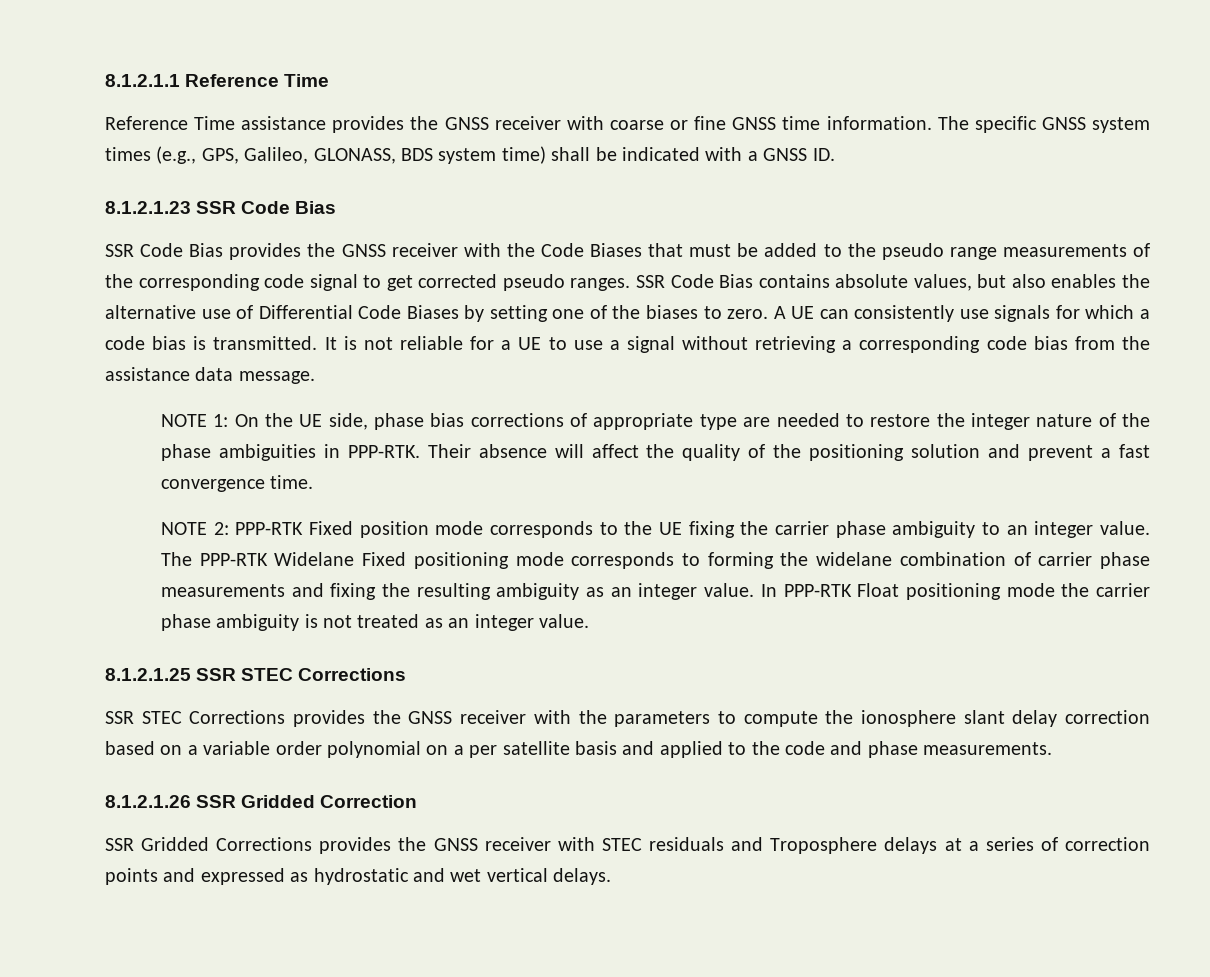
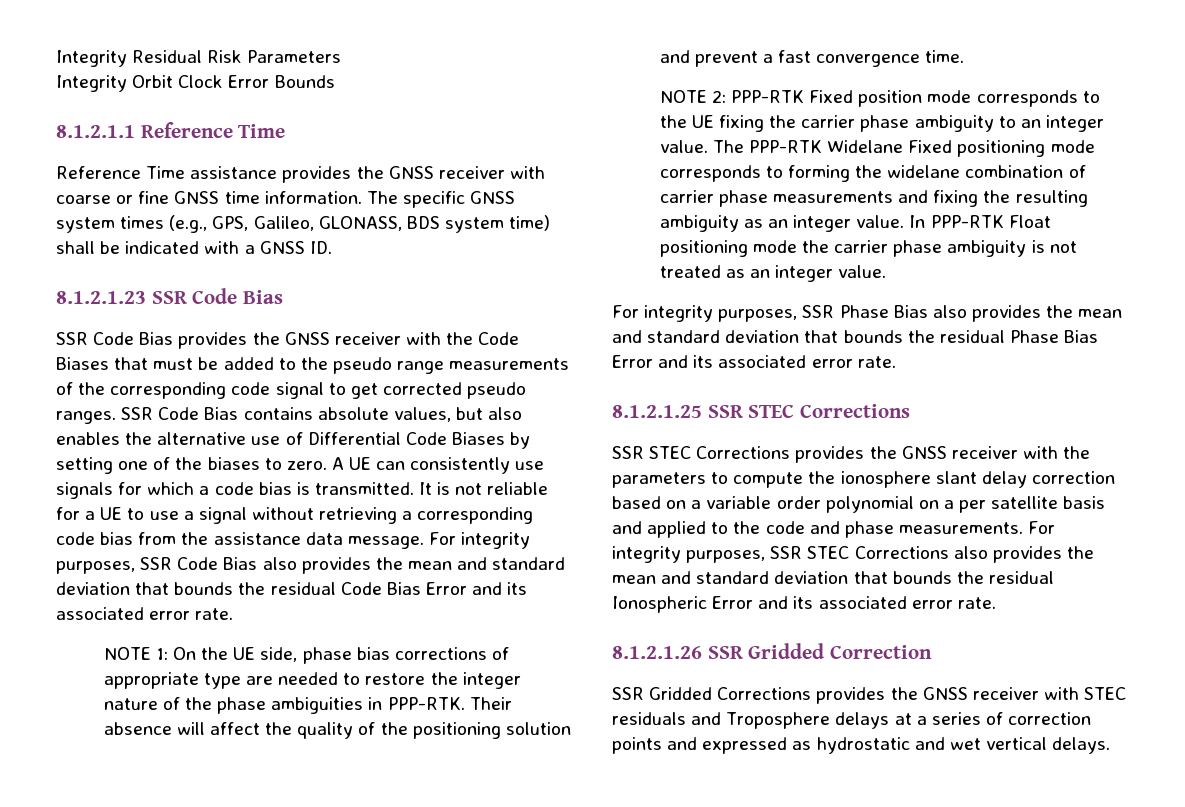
+ Integrity Residual Risk Parameters
+ Integrity Orbit Clock Error Bounds
+ For integrity purposes, SSR Code Bias also provides the mean and standard deviation that bounds the residual Code Bias Error and its associated error rate.
+ For integrity purposes, SSR Phase Bias also provides the mean and standard deviation that bounds the residual Phase Bias Error and its associated error rate.
+ For integrity purposes, SSR STEC Corrections also provides the mean and standard deviation that bounds the residual Ionospheric Error and its associated error rate.

